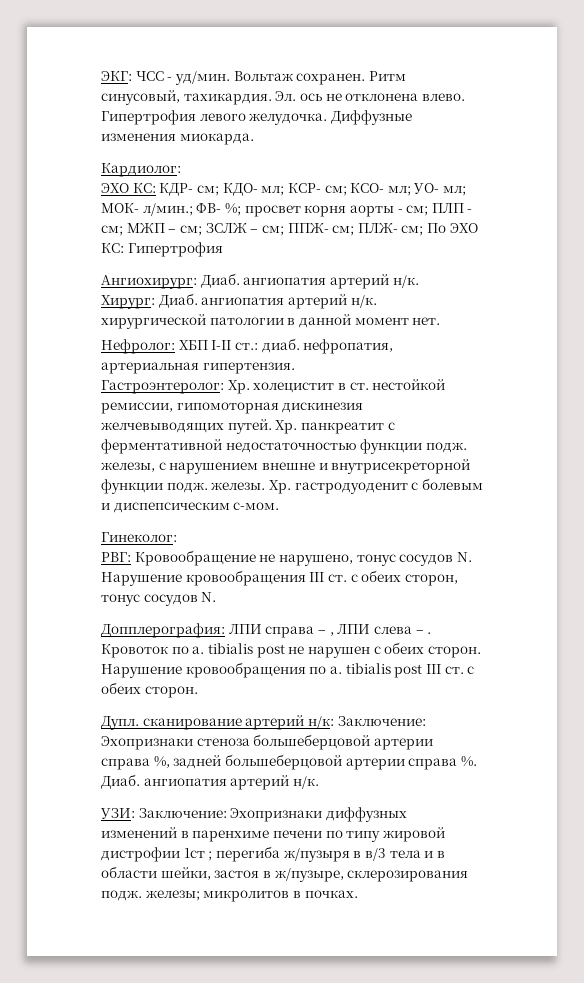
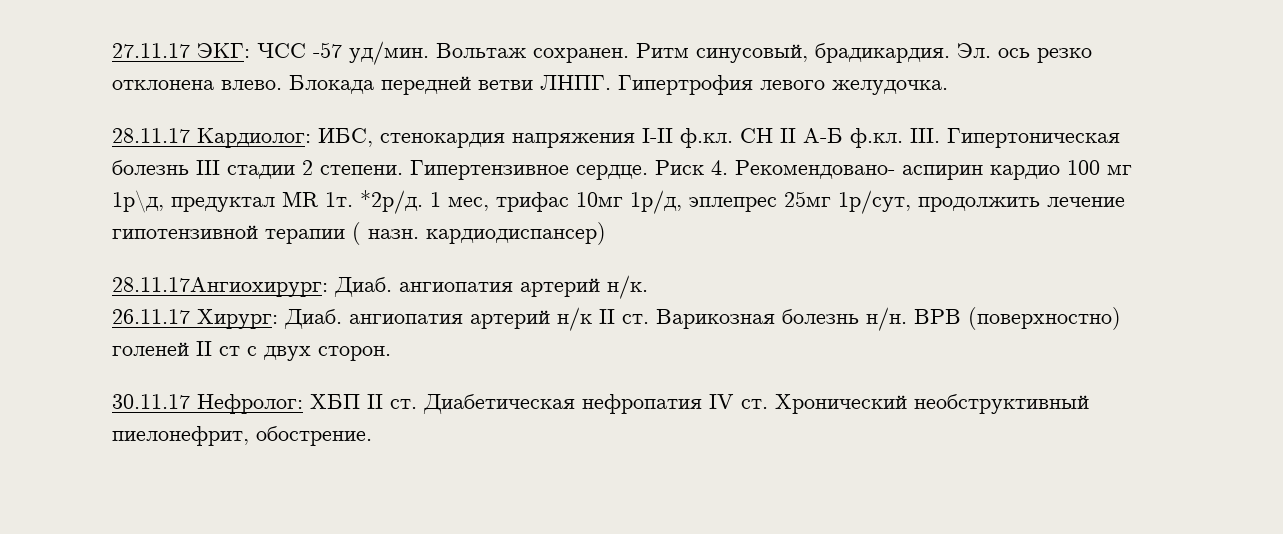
- ЭКГ: ЧСС - уд/мин.
+ 27.11.17 ЭКГ: ЧСС -57 уд/мин.
- Ритм синусовый, тахикардия.
+ Ритм синусовый, брадикардия.
- Эл. ось не отклонена влево.
+ Эл. ось резко отклонена влево.
+ Блокада передней ветви ЛНПГ.
- Гипертрофия левого желудочка. Диффузные изменения миокарда.
- Кардиолог:
- ЭХО КС: КДР- см; КДО- мл; КСР- см; КСО- мл; УО- мл; МОК- л/мин.; ФВ- %; просвет корня аорты - см; ПЛП - см; МЖП – см; ЗСЛЖ – см; ППЖ- см; ПЛЖ- см; По ЭХО КС: Гипертрофия
- Ангиохирург: Диаб. ангиопатия артерий н/к.
- Хирург: Диаб. ангиопатия артерий н/к. хирургической патологии в данной момент нет.
- Нефролог: ХБП I-II ст.: диаб. нефропатия, артериальная гипертензия.
- Гастроэнтеролог: Хр. холецистит в ст. нестойкой ремиссии, гипомоторная дискинезия желчевыводящих путей. Хр. панкреатит с ферментативной недостаточностью функции подж. железы, с нарушением внешне и внутрисекреторной функции подж. железы. Хр. гастродуоденит с болевым и диспепсическим с-мом.
- Гинеколог:
- РВГ: Кровообращение не нарушено, тонус сосудов N. Нарушение кровообращения III ст. с обеих сторон, тонус сосудов N.
- Допплерография: ЛПИ справа – , ЛПИ слева – . Кровоток по а. tibialis роst не нарушен с обеих сторон. Нарушение кровообращения по а. tibialis роst III ст. с обеих сторон.
- Дупл. сканирование артерий н/к: Заключение: Эхопризнаки стеноза большеберцовой артерии справа %, задней большеберцовой артерии справа %. Диаб. ангиопатия артерий н/к.
- УЗИ: Заключение: Эхопризнаки диффузных изменений в паренхиме печени по типу жировой дистрофии 1ст ; перегиба ж/пузыря в в/3 тела и в области шейки, застоя в ж/пузыре, склерозирования подж. железы; микролитов в почках.
+ Гипертрофия левого желудочка.
+ 28.11.17 Кардиолог: ИБС, стенокардия напряжения I-II ф.кл. СН II А-Б ф.кл. III. Гипертоническая болезнь III стадии 2 степени. Гипертензивное сердце. Риск 4. Рекомендовано- аспирин кардио 100 мг 1р\д, предуктал МR 1т. *2р/д. 1 мес, трифас 10мг 1р/д, эплепрес 25мг 1р/сут, продолжить лечение гипотензивной терапии ( назн. кардиодиспансер)
+ 28.11.17Ангиохирург: Диаб. ангиопатия артерий н/к.
+ 26.11.17 Хирург: Диаб. ангиопатия артерий н/к II cт. Варикозная болезнь н/н. ВРВ (поверхностно) голеней II cт с двух сторон.
+ 30.11.17 Нефролог: ХБП II ст. Диабетическая нефропатия IV ст. Хронический необструктивный пиелонефрит, обострение.

